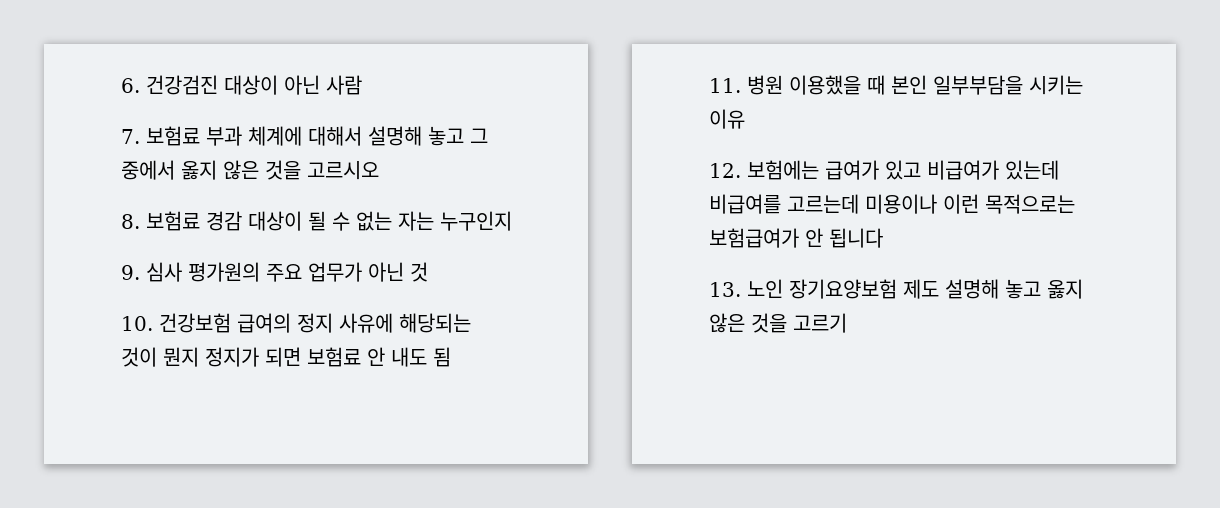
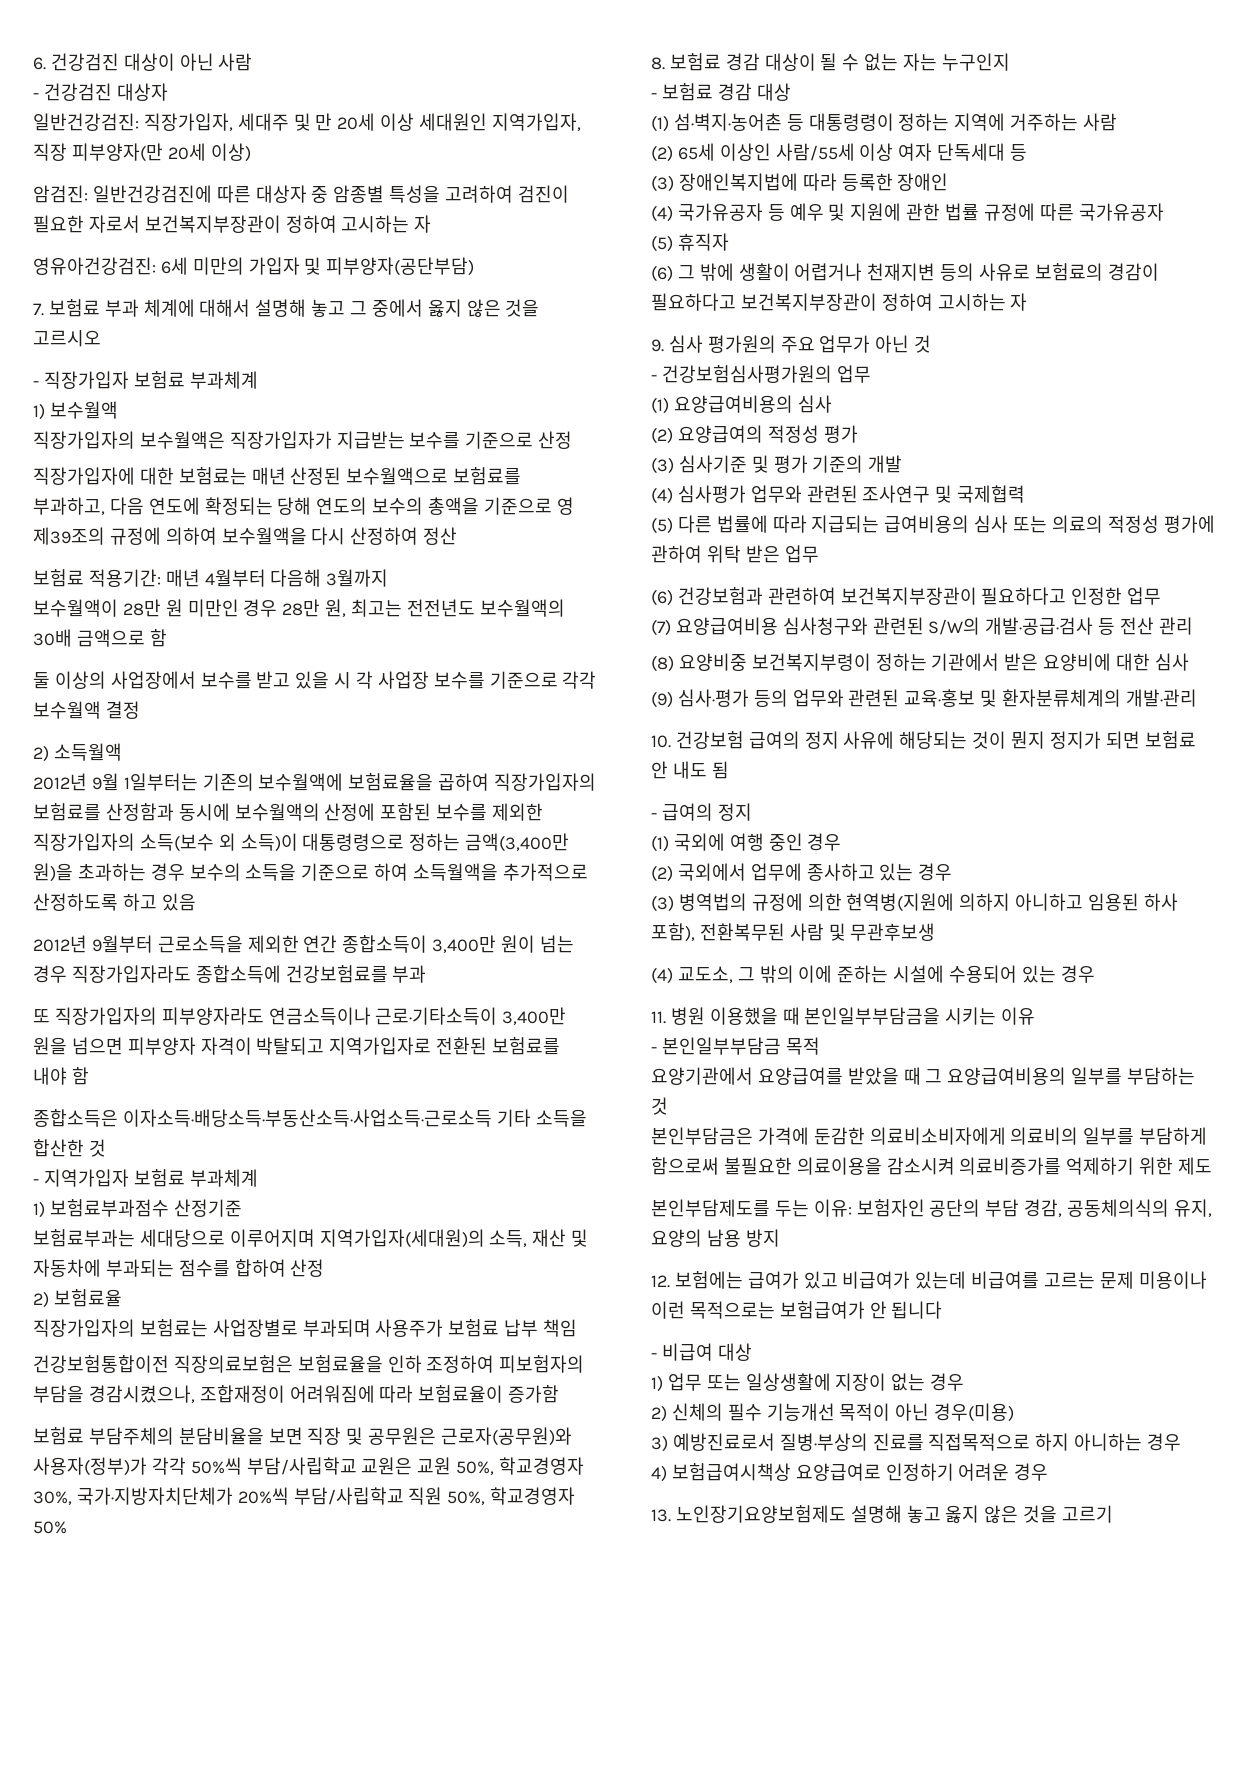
+ - 건강검진 대상자
+ 일반건강검진: 직장가입자, 세대주 및 만 20세 이상 세대원인 지역가입자, 직장 피부양자(만 20세 이상)
+ 암검진: 일반건강검진에 따른 대상자 중 암종별 특성을 고려하여 검진이 필요한 자로서 보건복지부장관이 정하여 고시하는 자
+ 영유아건강검진: 6세 미만의 가입자 및 피부양자(공단부담)
+ - 직장가입자 보험료 부과체계
+ 1) 보수월액
+ 직장가입자의 보수월액은 직장가입자가 지급받는 보수를 기준으로 산정
+ 직장가입자에 대한 보험료는 매년 산정된 보수월액으로 보험료를 부과하고, 다음 연도에 확정되는 당해 연도의 보수의 총액을 기준으로 영 제39조의 규정에 의하여 보수월액을 다시 산정하여 정산
+ 보험료 적용기간: 매년 4월부터 다음해 3월까지
+ 보수월액이 28만 원 미만인 경우 28만 원, 최고는 전전년도 보수월액의 30배 금액으로 함
+ 둘 이상의 사업장에서 보수를 받고 있을 시 각 사업장 보수를 기준으로 각각 보수월액 결정
+ 2) 소득월액
+ 2012년 9월 1일부터는 기존의 보수월액에 보험료율을 곱하여 직장가입자의 보험료를 산정함과 동시에 보수월액의 산정에 포함된 보수를 제외한 직장가입자의 소득(보수 외 소득)이 대통령령으로 정하는 금액(3,400만 원)을 초과하는 경우 보수의 소득을 기준으로 하여 소득월액을 추가적으로 산정하도록 하고 있음
+ 2012년 9월부터 근로소득을 제외한 연간 종합소득이 3,400만 원이 넘는 경우 직장가입자라도 종합소득에 건강보험료를 부과
+ 또 직장가입자의 피부양자라도 연금소득이나 근로·기타소득이 3,400만 원을 넘으면 피부양자 자격이 박탈되고 지역가입자로 전환된 보험료를 내야 함
+ 종합소득은 이자소득·배당소득·부동산소득·사업소득·근로소득 기타 소득을 합산한 것
+ - 지역가입자 보험료 부과체계
+ 1) 보험료부과점수 산정기준
+ 보험료부과는 세대당으로 이루어지며 지역가입자(세대원)의 소득, 재산 및 자동차에 부과되는 점수를 합하여 산정
+ 2) 보험료율
+ 직장가입자의 보험료는 사업장별로 부과되며 사용주가 보험료 납부 책임
+ 건강보험통합이전 직장의료보험은 보험료율을 인하 조정하여 피보험자의 부담을 경감시켰으나, 조합재정이 어려워짐에 따라 보험료율이 증가함
+ 보험료 부담주체의 분담비율을 보면 직장 및 공무원은 근로자(공무원)와 사용자(정부)가 각각 50%씩 부담/사립학교 교원은 교원 50%, 학교경영자 30%, 국가·지방자치단체가 20%씩 부담/사립학교 직원 50%, 학교경영자 50%
+ - 보험료 경감 대상
+ (1) 섬·벽지·농어촌 등 대통령령이 정하는 지역에 거주하는 사람
+ (2) 65세 이상인 사람/55세 이상 여자 단독세대 등
+ (3) 장애인복지법에 따라 등록한 장애인
+ (4) 국가유공자 등 예우 및 지원에 관한 법률 규정에 따른 국가유공자
+ (5) 휴직자
+ (6) 그 밖에 생활이 어렵거나 천재지변 등의 사유로 보험료의 경감이 필요하다고 보건복지부장관이 정하여 고시하는 자
+ - 건강보험심사평가원의 업무
+ (1) 요양급여비용의 심사
+ (2) 요양급여의 적정성 평가
+ (3) 심사기준 및 평가 기준의 개발
+ (4) 심사평가 업무와 관련된 조사연구 및 국제협력
+ (5) 다른 법률에 따라 지급되는 급여비용의 심사 또는 의료의 적정성 평가에 관하여 위탁 받은 업무
+ (6) 건강보험과 관련하여 보건복지부장관이 필요하다고 인정한 업무
+ (7) 요양급여비용 심사청구와 관련된 S/W의 개발·공급·검사 등 전산 관리
+ (8) 요양비중 보건복지부령이 정하는 기관에서 받은 요양비에 대한 심사
+ (9) 심사·평가 등의 업무와 관련된 교육·홍보 및 환자분류체계의 개발·관리
+ - 급여의 정지
+ (1) 국외에 여행 중인 경우
+ (2) 국외에서 업무에 종사하고 있는 경우
+ (3) 병역법의 규정에 의한 현역병(지원에 의하지 아니하고 임용된 하사 포함), 전환복무된 사람 및 무관후보생
+ (4) 교도소, 그 밖의 이에 준하는 시설에 수용되어 있는 경우
- 11. 병원 이용했을 때 본인 일부부담을 시키는 이유
+ 11. 병원 이용했을 때 본인일부부담금을 시키는 이유
+ - 본인일부부담금 목적
+ 요양기관에서 요양급여를 받았을 때 그 요양급여비용의 일부를 부담하는 것
+ 본인부담금은 가격에 둔감한 의료비소비자에게 의료비의 일부를 부담하게 함으로써 불필요한 의료이용을 감소시켜 의료비증가를 억제하기 위한 제도
+ 본인부담제도를 두는 이유: 보험자인 공단의 부담 경감, 공동체의식의 유지, 요양의 남용 방지
- 12. 보험에는 급여가 있고 비급여가 있는데 비급여를 고르는데 미용이나 이런 목적으로는 보험급여가 안 됩니다
+ 12. 보험에는 급여가 있고 비급여가 있는데 비급여를 고르는 문제 미용이나 이런 목적으로는 보험급여가 안 됩니다
- 13. 노인 장기요양보험 제도 설명해 놓고 옳지 않은 것을 고르기
+ - 비급여 대상
+ 1) 업무 또는 일상생활에 지장이 없는 경우
+ 2) 신체의 필수 기능개선 목적이 아닌 경우(미용)
+ 3) 예방진료로서 질병·부상의 진료를 직접목적으로 하지 아니하는 경우
+ 4) 보험급여시책상 요양급여로 인정하기 어려운 경우
+ 13. 노인장기요양보험제도 설명해 놓고 옳지 않은 것을 고르기

